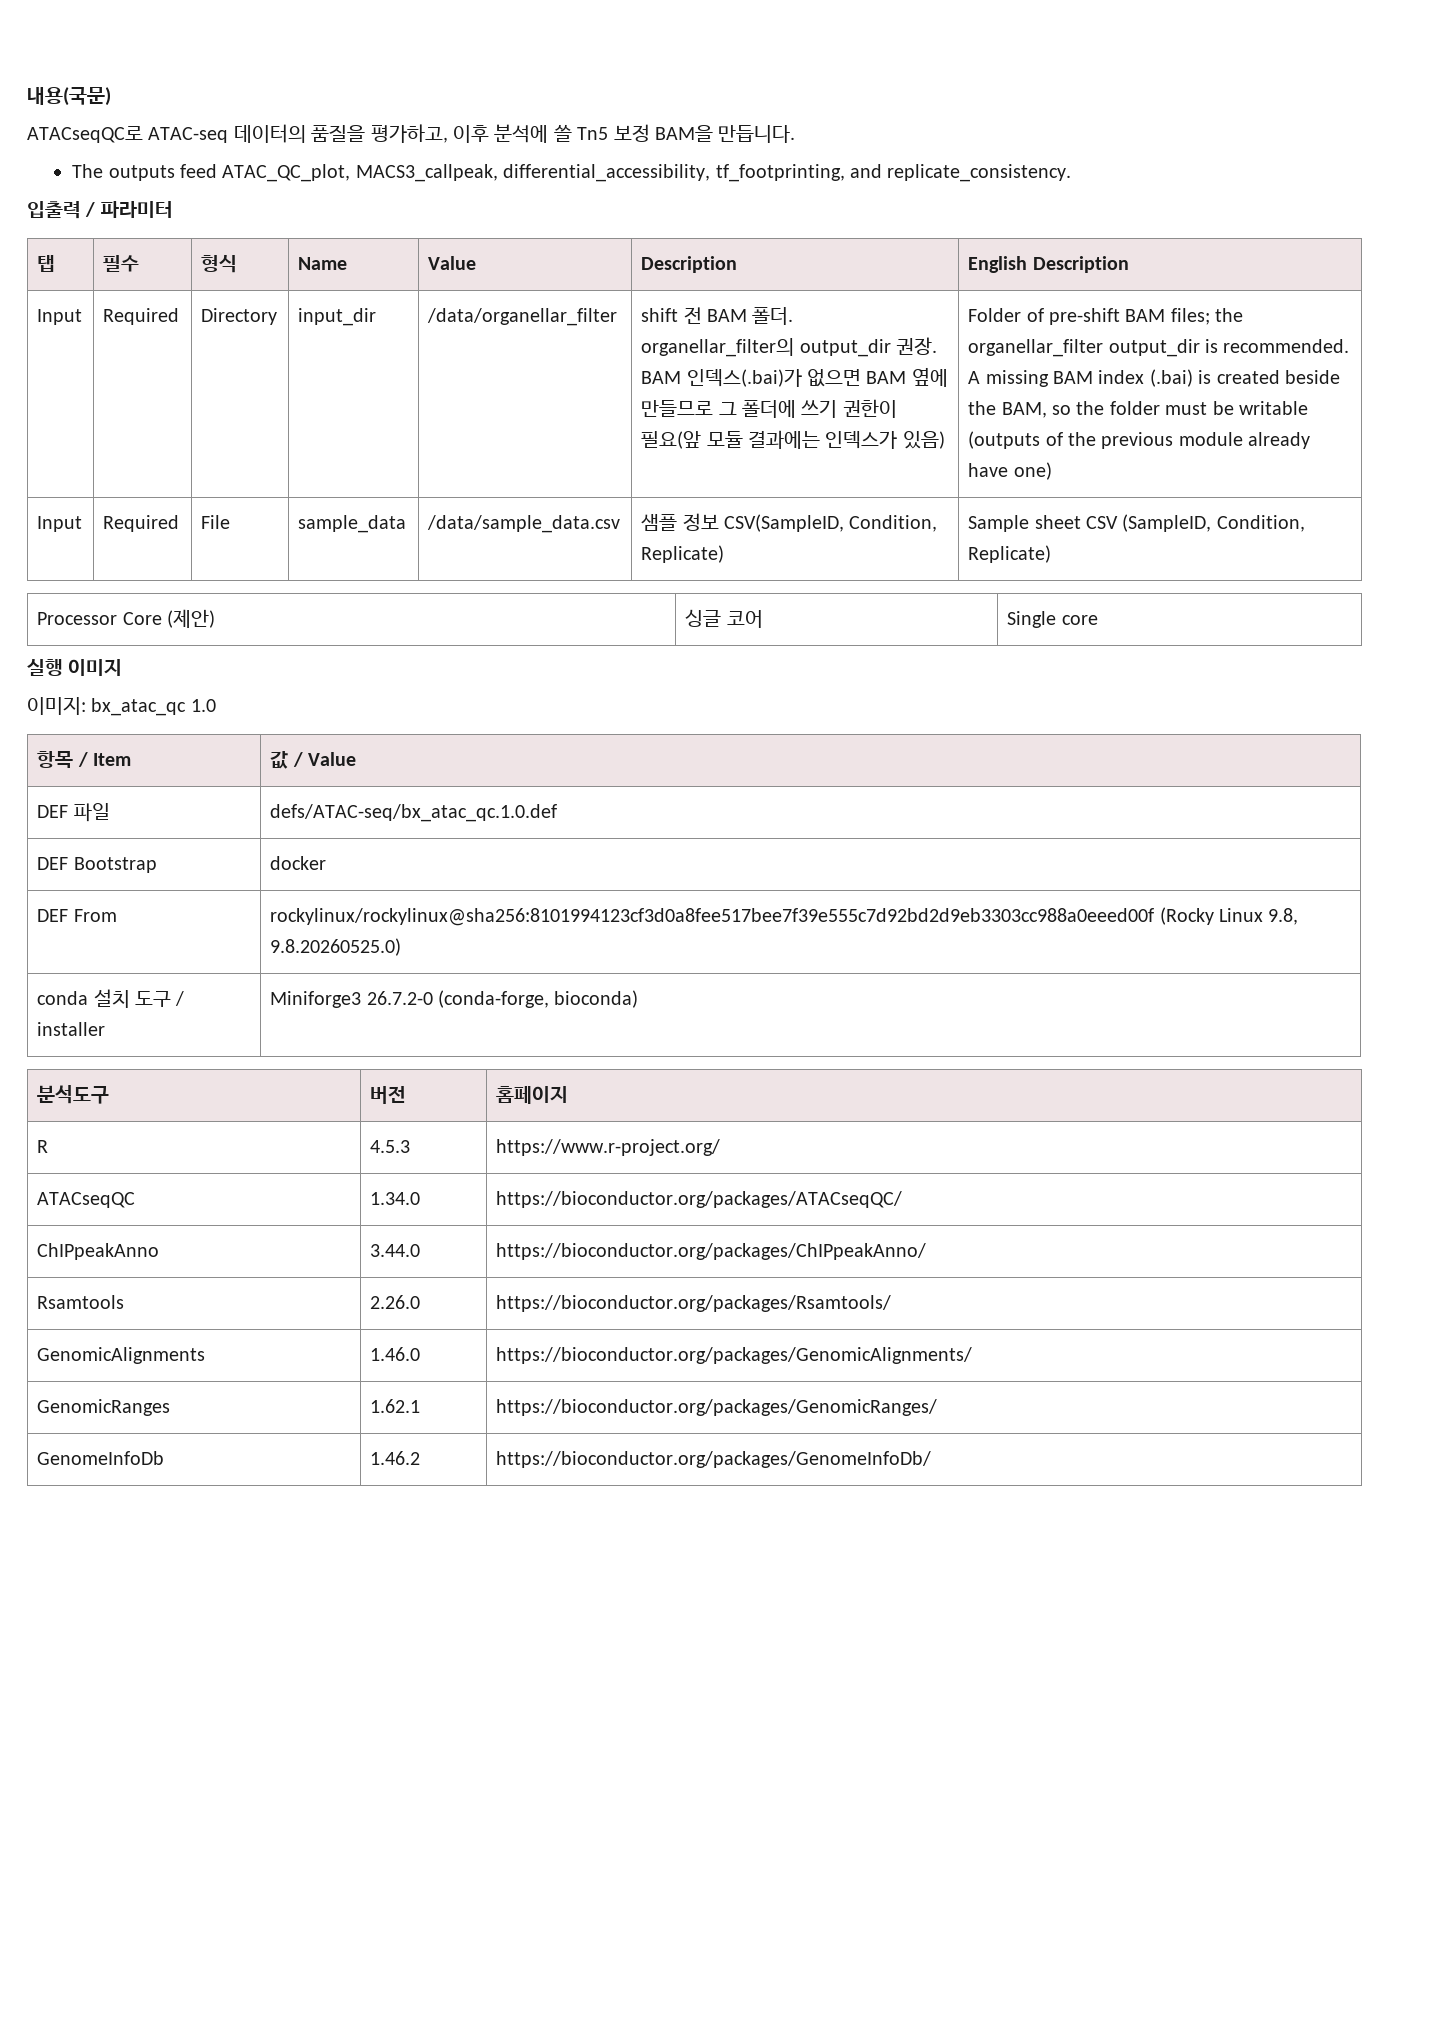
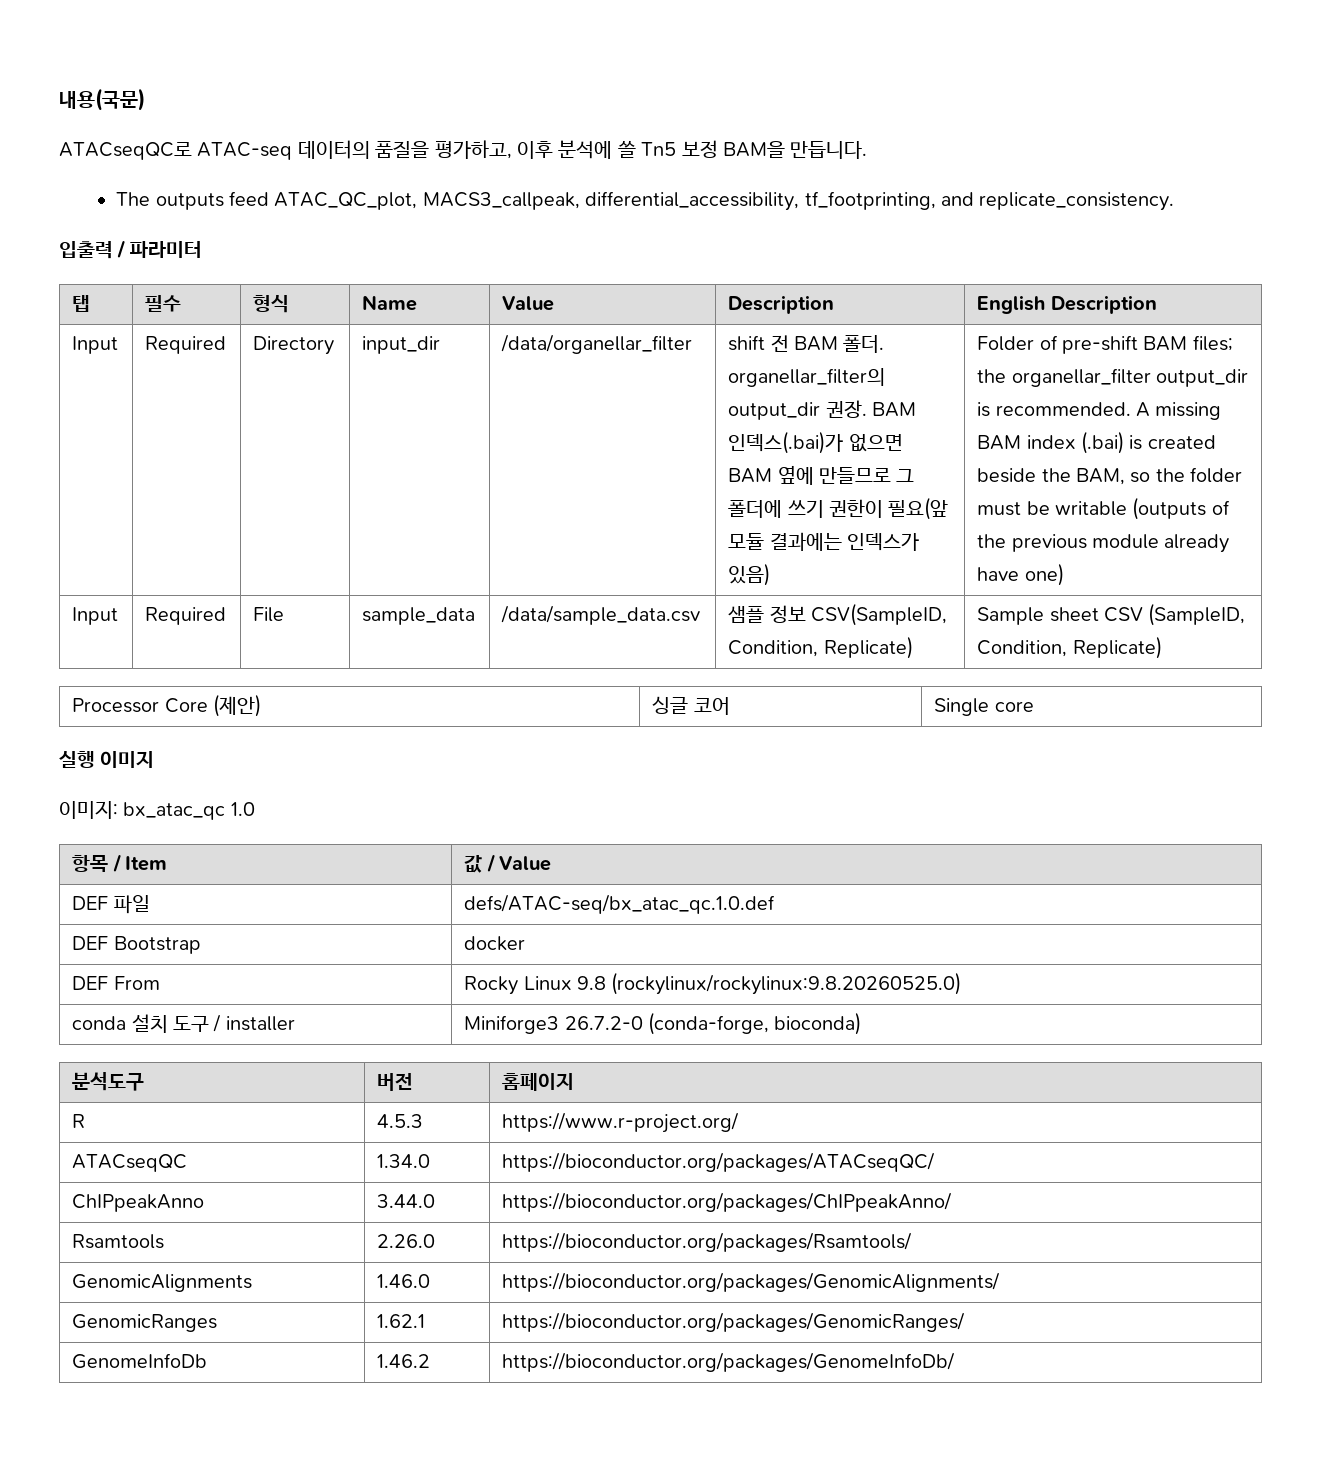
- DEF From | rockylinux/rockylinux@sha256:8101994123cf3d0a8fee517bee7f39e555c7d92bd2d9eb3303cc988a0eeed00f (Rocky Linux 9.8, 9.8.20260525.0)
+ DEF From | Rocky Linux 9.8 (rockylinux/rockylinux:9.8.20260525.0)

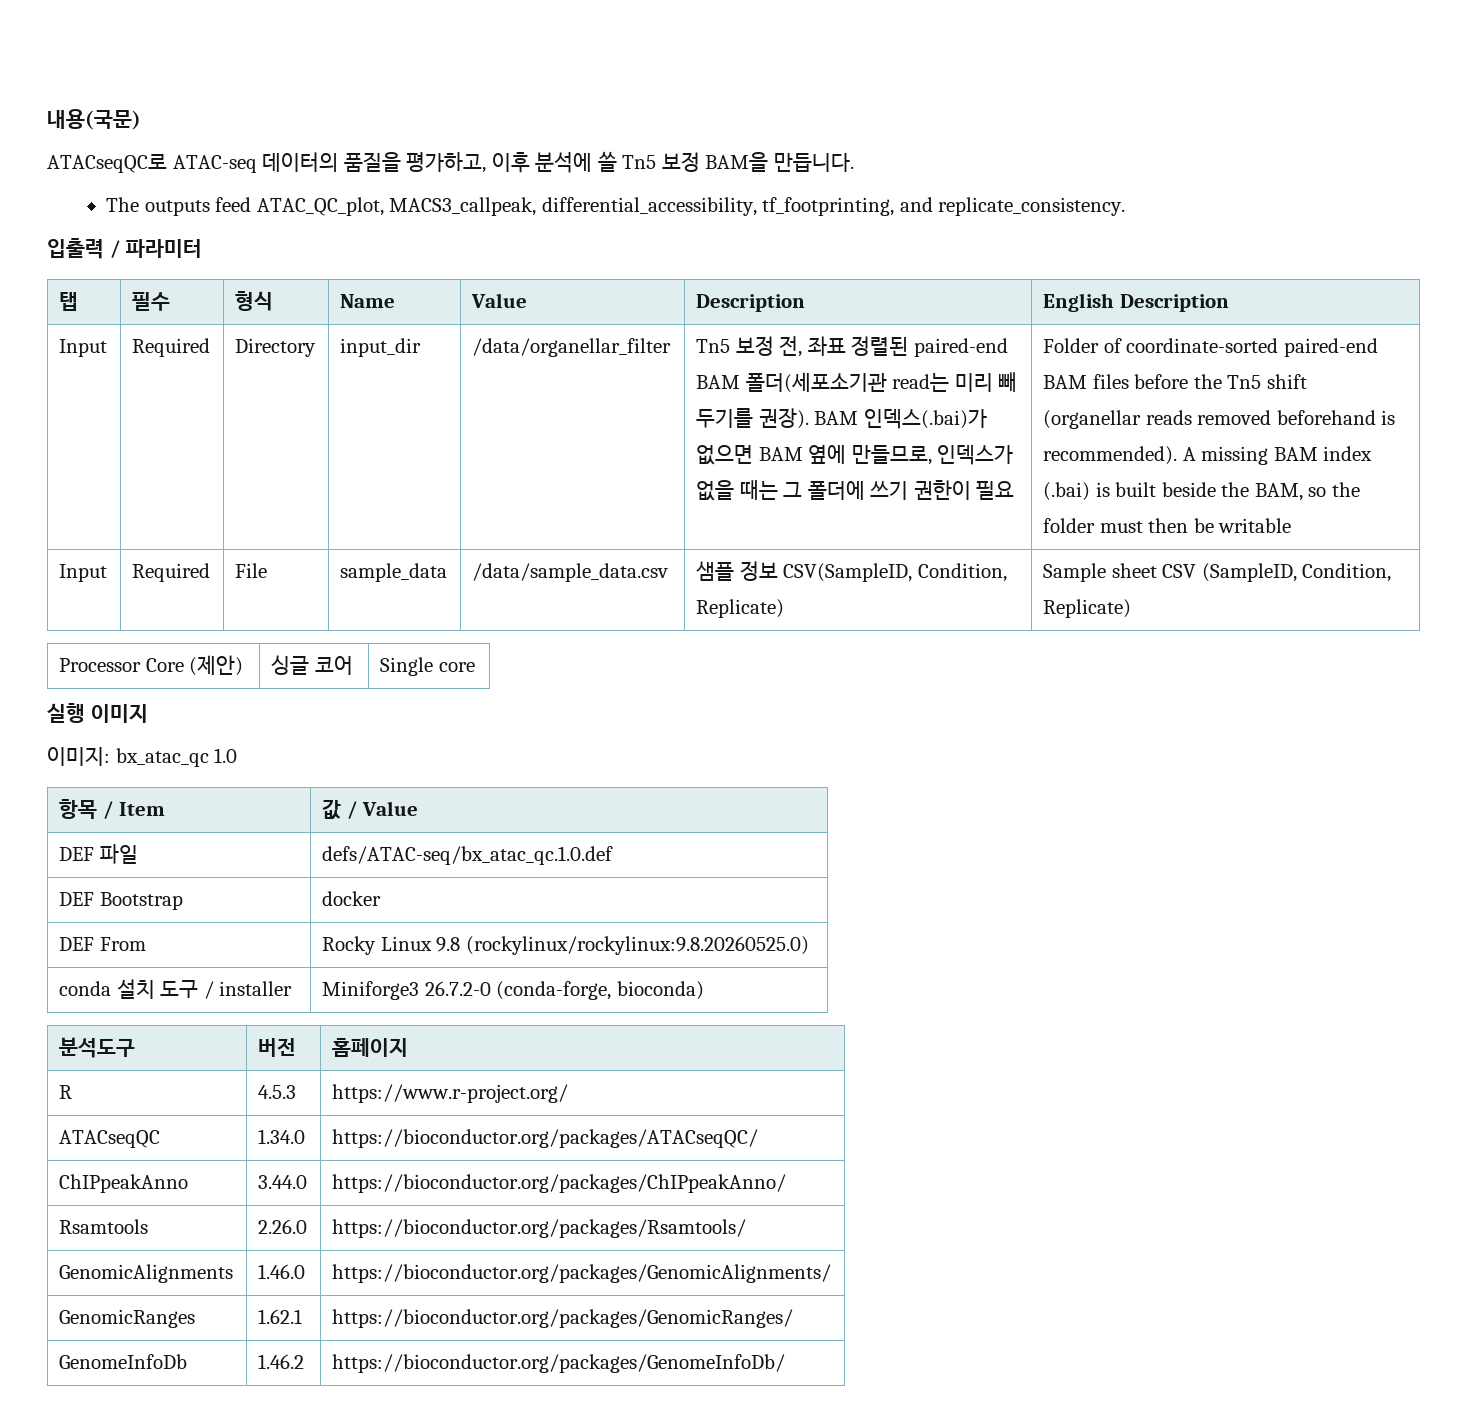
- shift 전 BAM 폴더. organellar_filter의 output_dir 권장.
+ Tn5 보정 전, 좌표 정렬된 paired-end BAM 폴더(세포소기관 read는 미리 빼 두기를 권장).
- BAM 인덱스(.bai)가 없으면 BAM 옆에 만들므로 그 폴더에 쓰기 권한이 필요(앞 모듈 결과에는 인덱스가 있음) | Folder of pre-shift BAM files; the organellar_filter output_dir is recommended.
+ BAM 인덱스(.bai)가 없으면 BAM 옆에 만들므로, 인덱스가 없을 때는 그 폴더에 쓰기 권한이 필요 | Folder of coordinate-sorted paired-end BAM files before the Tn5 shift (organellar reads removed beforehand is recommended).
- A missing BAM index (.bai) is created beside the BAM, so the folder must be writable (outputs of the previous module already have one)
+ A missing BAM index (.bai) is built beside the BAM, so the folder must then be writable

